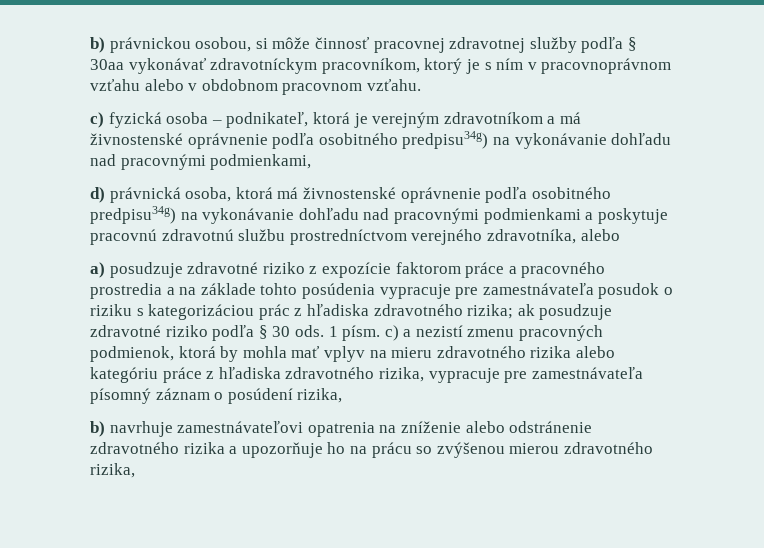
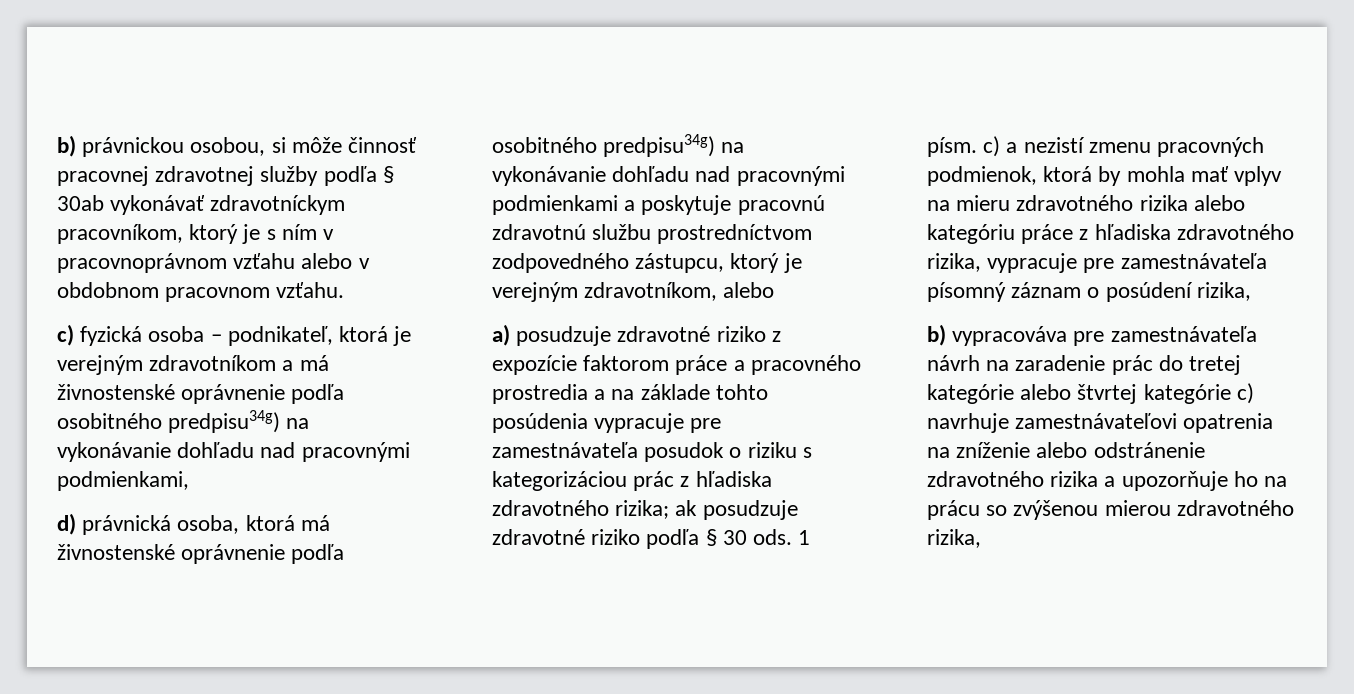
- b) právnickou osobou, si môže činnosť pracovnej zdravotnej služby podľa § 30aa vykonávať zdravotníckym pracovníkom, ktorý je s ním v pracovnoprávnom vzťahu alebo v obdobnom pracovnom vzťahu.
+ b) právnickou osobou, si môže činnosť pracovnej zdravotnej služby podľa § 30ab vykonávať zdravotníckym pracovníkom, ktorý je s ním v pracovnoprávnom vzťahu alebo v obdobnom pracovnom vzťahu.
- d) právnická osoba, ktorá má živnostenské oprávnenie podľa osobitného predpisu34g) na vykonávanie dohľadu nad pracovnými podmienkami a poskytuje pracovnú zdravotnú službu prostredníctvom verejného zdravotníka, alebo
+ d) právnická osoba, ktorá má živnostenské oprávnenie podľa osobitného predpisu34g) na vykonávanie dohľadu nad pracovnými podmienkami a poskytuje pracovnú zdravotnú službu prostredníctvom zodpovedného zástupcu, ktorý je verejným zdravotníkom, alebo
- b) navrhuje zamestnávateľovi opatrenia na zníženie alebo odstránenie zdravotného rizika a upozorňuje ho na prácu so zvýšenou mierou zdravotného rizika,
+ b) vypracováva pre zamestnávateľa návrh na zaradenie prác do tretej kategórie alebo štvrtej kategórie c) navrhuje zamestnávateľovi opatrenia na zníženie alebo odstránenie zdravotného rizika a upozorňuje ho na prácu so zvýšenou mierou zdravotného rizika,

